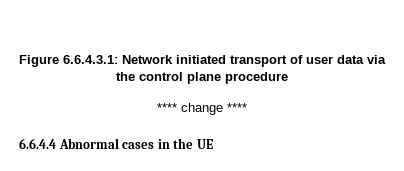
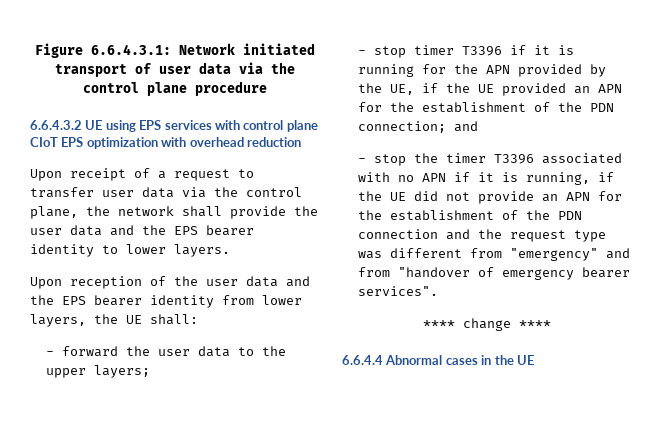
+ 6.6.4.3.2 UE using EPS services with control plane CIoT EPS optimization with overhead reduction
+ Upon receipt of a request to transfer user data via the control plane, the network shall provide the user data and the EPS bearer identity to lower layers.
+ Upon reception of the user data and the EPS bearer identity from lower layers, the UE shall:
+ - forward the user data to the upper layers;
+ - stop timer T3396 if it is running for the APN provided by the UE, if the UE provided an APN for the establishment of the PDN connection; and
+ - stop the timer T3396 associated with no APN if it is running, if the UE did not provide an APN for the establishment of the PDN connection and the request type was different from "emergency" and from "handover of emergency bearer services".

